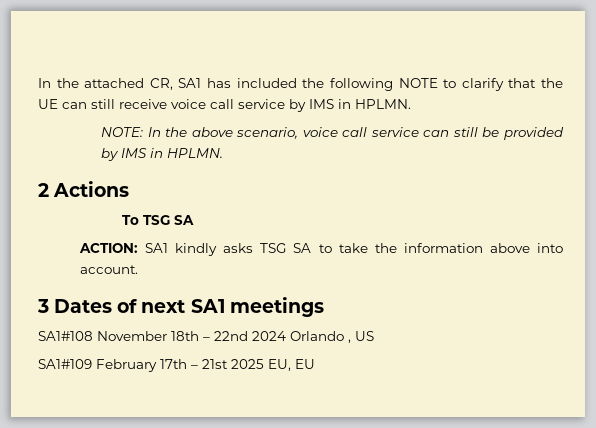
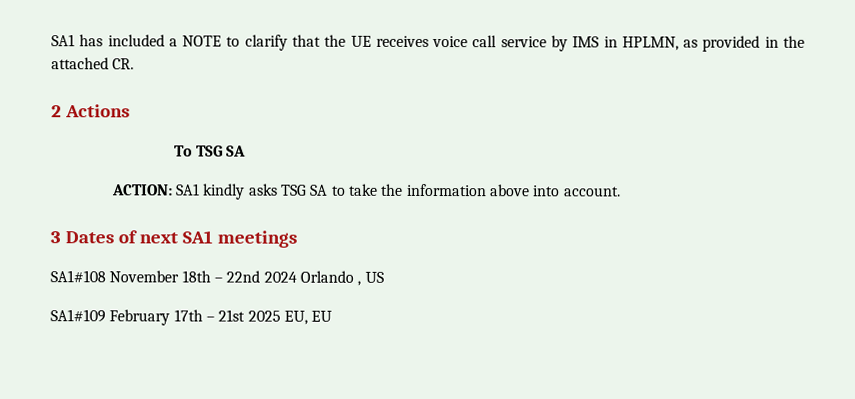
- In the attached CR, SA1 has included the following NOTE to clarify that the UE can still receive voice call service by IMS in HPLMN.
- NOTE: In the above scenario, voice call service can still be provided by IMS in HPLMN.
+ SA1 has included a NOTE to clarify that the UE receives voice call service by IMS in HPLMN, as provided in the attached CR.

